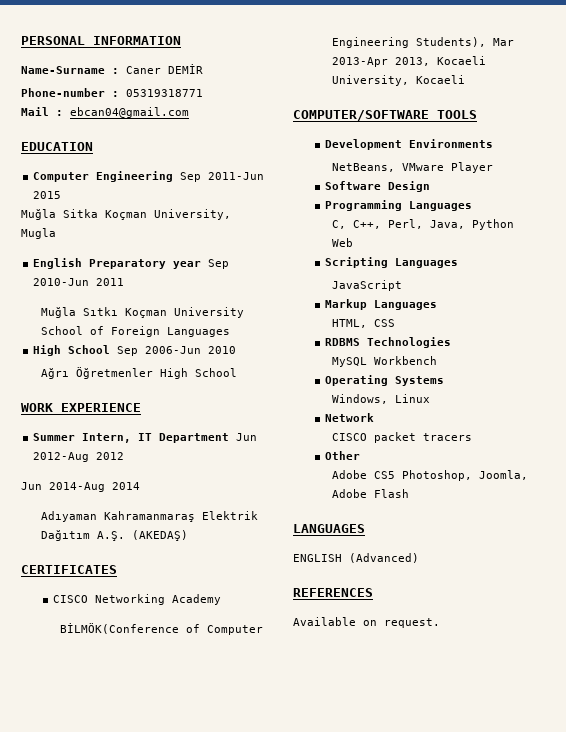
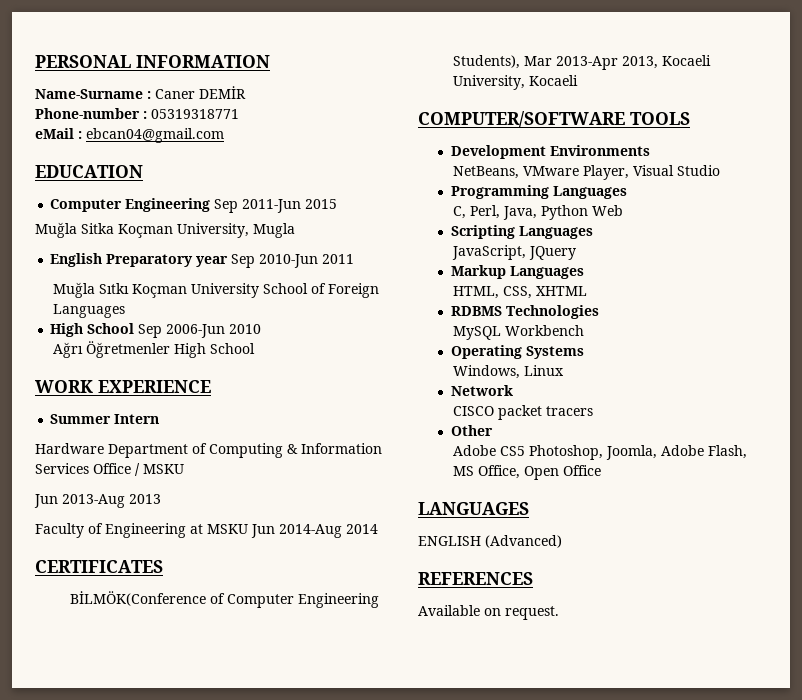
- Mail : ebcan04@gmail.com
+ eMail : ebcan04@gmail.com
- Summer Intern, IT Department Jun 2012-Aug 2012
- Jun 2014-Aug 2014
- Adıyaman Kahramanmaraş Elektrik Dağıtım A.Ş. (AKEDAŞ)
+ Summer Intern
+ Hardware Department of Computing & Information Services Office / MSKU
+ Jun 2013-Aug 2013
+ Faculty of Engineering at MSKU Jun 2014-Aug 2014
  CERTIFICATES
- CISCO Networking Academy
- NetBeans, VMware Player
- Software Design
+ NetBeans, VMware Player, Visual Studio
- C, C++, Perl, Java, Python Web
+ C, Perl, Java, Python Web
- JavaScript
+ JavaScript, JQuery
- HTML, CSS
+ HTML, CSS, XHTML
- Adobe CS5 Photoshop, Joomla, Adobe Flash
+ Adobe CS5 Photoshop, Joomla, Adobe Flash, MS Office, Open Office

